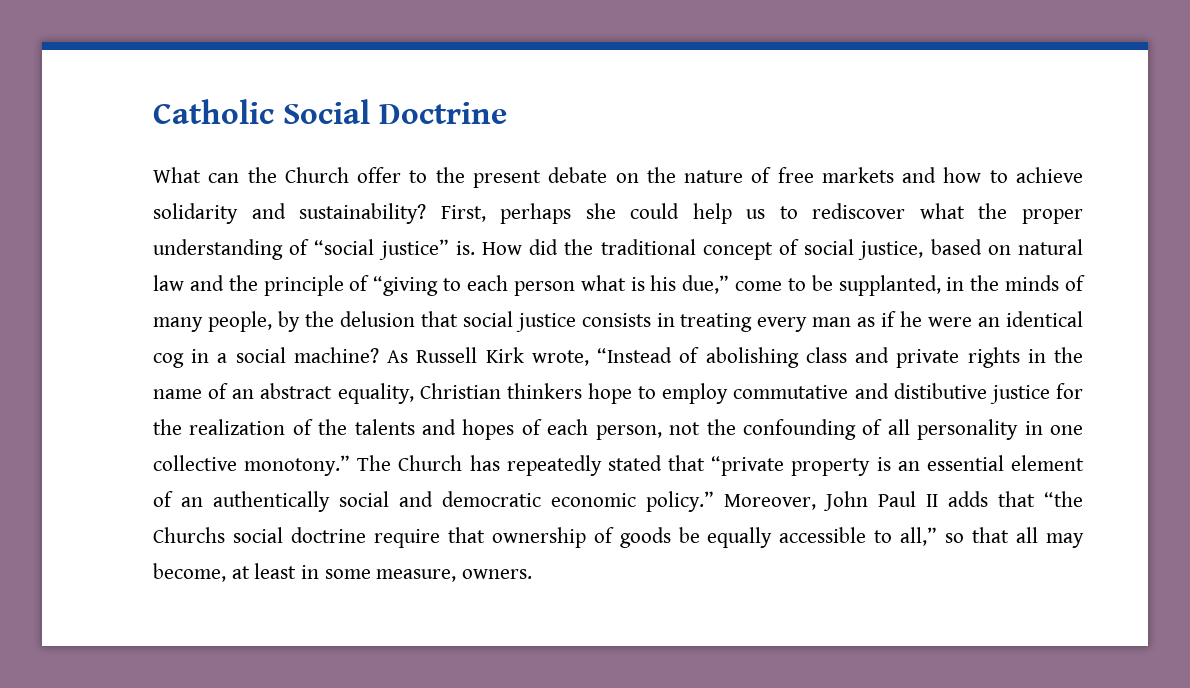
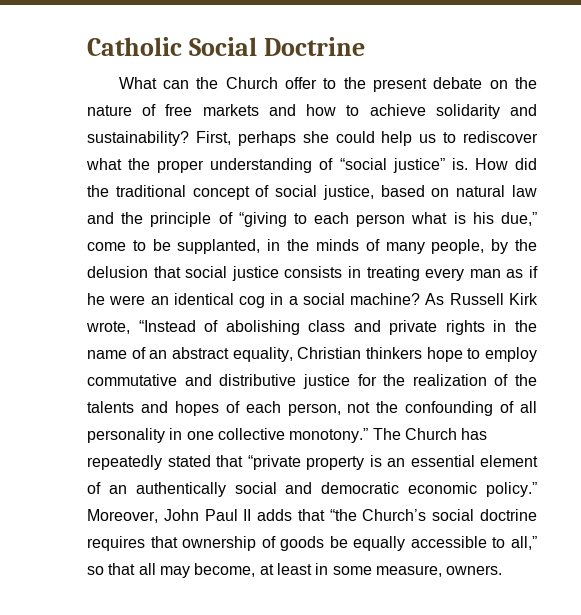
- As Russell Kirk wrote, “Instead of abolishing class and private rights in the name of an abstract equality, Christian thinkers hope to employ commutative and distibutive justice for the realization of the talents and hopes of each person, not the confounding of all personality in one collective monotony.”
+ As Russell Kirk wrote, “Instead of abolishing class and private rights in the name of an abstract equality, Christian thinkers hope to employ commutative and distributive justice for the realization of the talents and hopes of each person, not the confounding of all personality in one collective monotony.”
- Moreover, John Paul II adds that “the Churchs social doctrine require that ownership of goods be equally accessible to all,” so that all may become, at least in some measure, owners.
+ Moreover, John Paul II adds that “the Church’s social doctrine requires that ownership of goods be equally accessible to all,” so that all may become, at least in some measure, owners.

